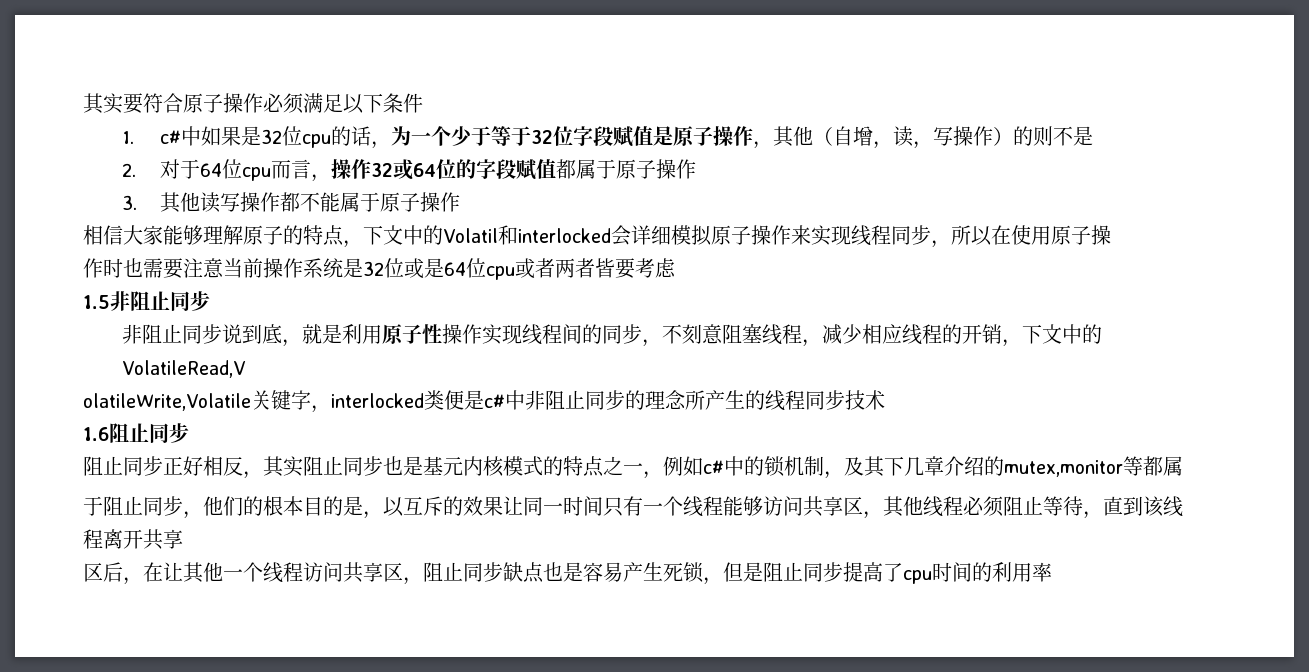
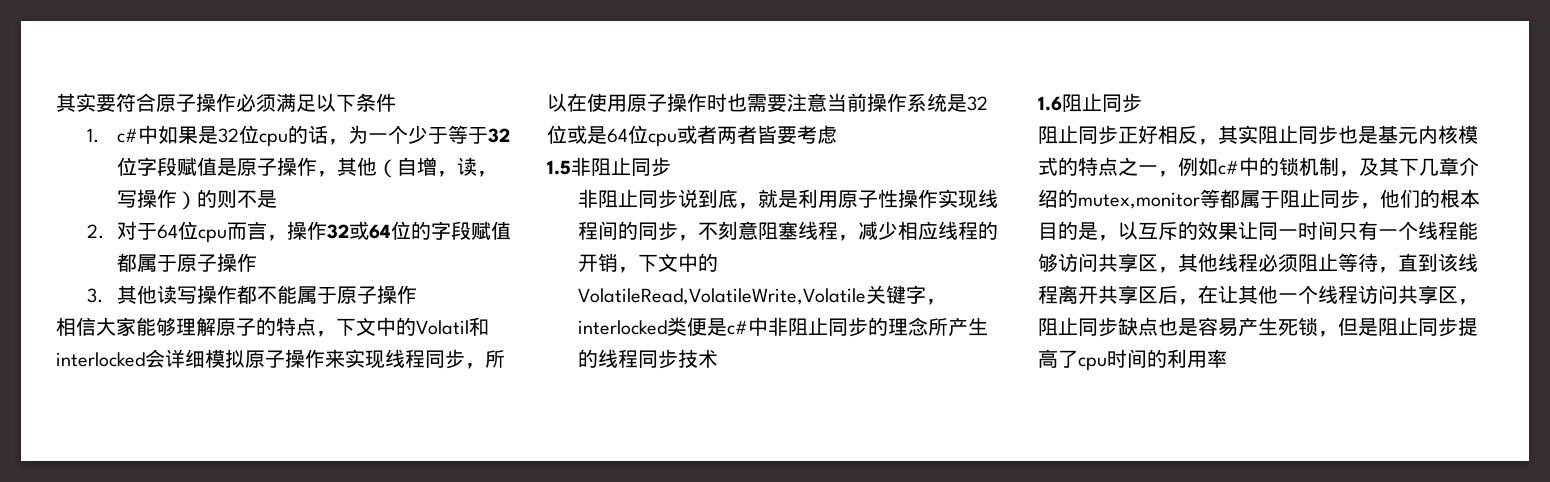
- 相信大家能够理解原子的特点，下文中的Volatil和interlocked会详细模拟原子操作来实现线程同步，所以在使用原子操
- 作时也需要注意当前操作系统是32位或是64位cpu或者两者皆要考虑
+ 相信大家能够理解原子的特点，下文中的Volatil和interlocked会详细模拟原子操作来实现线程同步，所以在使用原子操作时也需要注意当前操作系统是32位或是64位cpu或者两者皆要考虑
- 非阻止同步说到底，就是利用原子性操作实现线程间的同步，不刻意阻塞线程，减少相应线程的开销，下文中的VolatileRead,V
- olatileWrite,Volatile关键字，interlocked类便是c#中非阻止同步的理念所产生的线程同步技术
+ 非阻止同步说到底，就是利用原子性操作实现线程间的同步，不刻意阻塞线程，减少相应线程的开销，下文中的VolatileRead,VolatileWrite,Volatile关键字，interlocked类便是c#中非阻止同步的理念所产生的线程同步技术
- 阻止同步正好相反，其实阻止同步也是基元内核模式的特点之一，例如c#中的锁机制，及其下几章介绍的mutex,monitor等都属
- 于阻止同步，他们的根本目的是，以互斥的效果让同一时间只有一个线程能够访问共享区，其他线程必须阻止等待，直到该线程离开共享
- 区后，在让其他一个线程访问共享区，阻止同步缺点也是容易产生死锁，但是阻止同步提高了cpu时间的利用率
+ 阻止同步正好相反，其实阻止同步也是基元内核模式的特点之一，例如c#中的锁机制，及其下几章介绍的mutex,monitor等都属于阻止同步，他们的根本目的是，以互斥的效果让同一时间只有一个线程能够访问共享区，其他线程必须阻止等待，直到该线程离开共享区后，在让其他一个线程访问共享区，阻止同步缺点也是容易产生死锁，但是阻止同步提高了cpu时间的利用率

